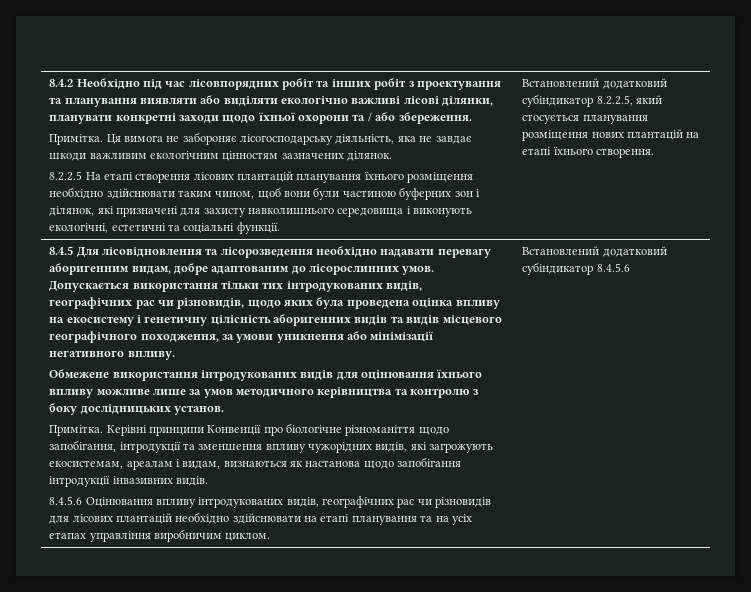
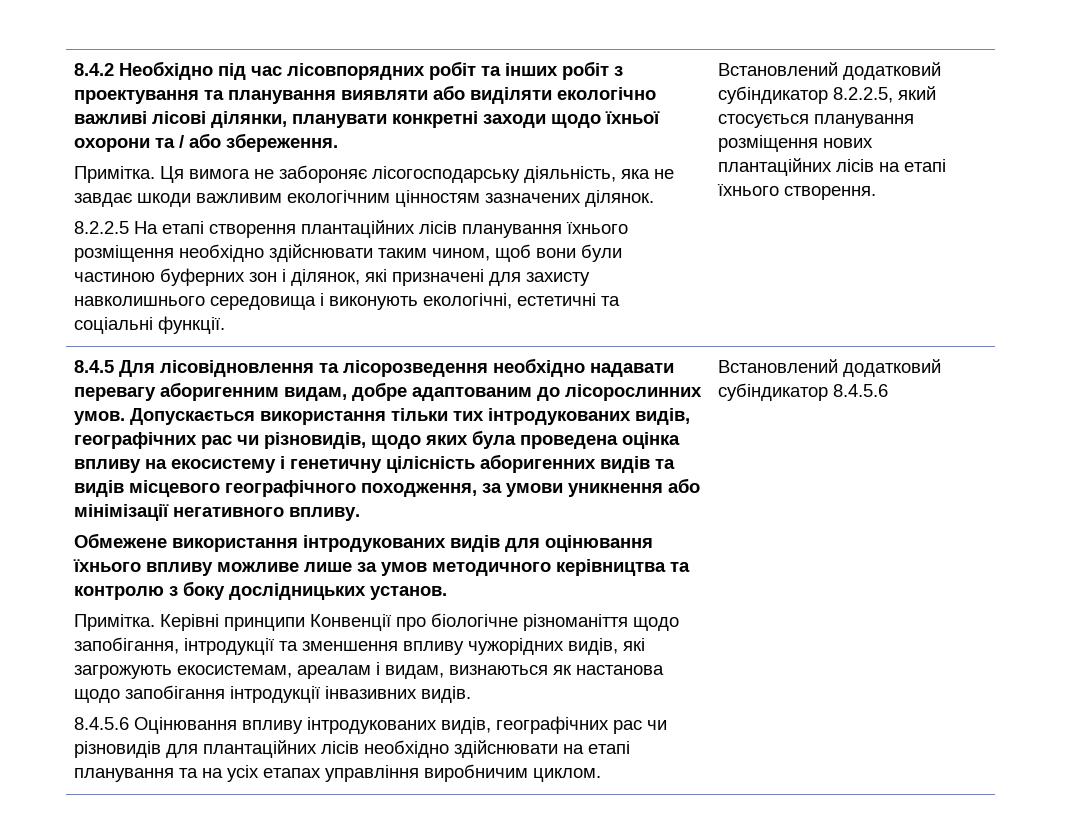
- 8.2.2.5 На етапі створення лісових плантацій планування їхнього розміщення необхідно здійснювати таким чином, щоб вони були частиною буферних зон і ділянок, які призначені для захисту навколишнього середовища і виконують екологічні, естетичні та соціальні функції.
+ 8.2.2.5 На етапі створення плантаційних лісів планування їхнього розміщення необхідно здійснювати таким чином, щоб вони були частиною буферних зон і ділянок, які призначені для захисту навколишнього середовища і виконують екологічні, естетичні та соціальні функції.
- Встановлений додатковий субіндикатор 8.2.2.5, який стосується планування розміщення нових плантацій на етапі їхнього створення.
+ Встановлений додатковий субіндикатор 8.2.2.5, який стосується планування розміщення нових плантаційних лісів на етапі їхнього створення.
- 8.4.5.6 Оцінювання впливу інтродукованих видів, географічних рас чи різновидів для лісових плантацій необхідно здійснювати на етапі планування та на усіх етапах управління виробничим циклом.
+ 8.4.5.6 Оцінювання впливу інтродукованих видів, географічних рас чи різновидів для плантаційних лісів необхідно здійснювати на етапі планування та на усіх етапах управління виробничим циклом.

